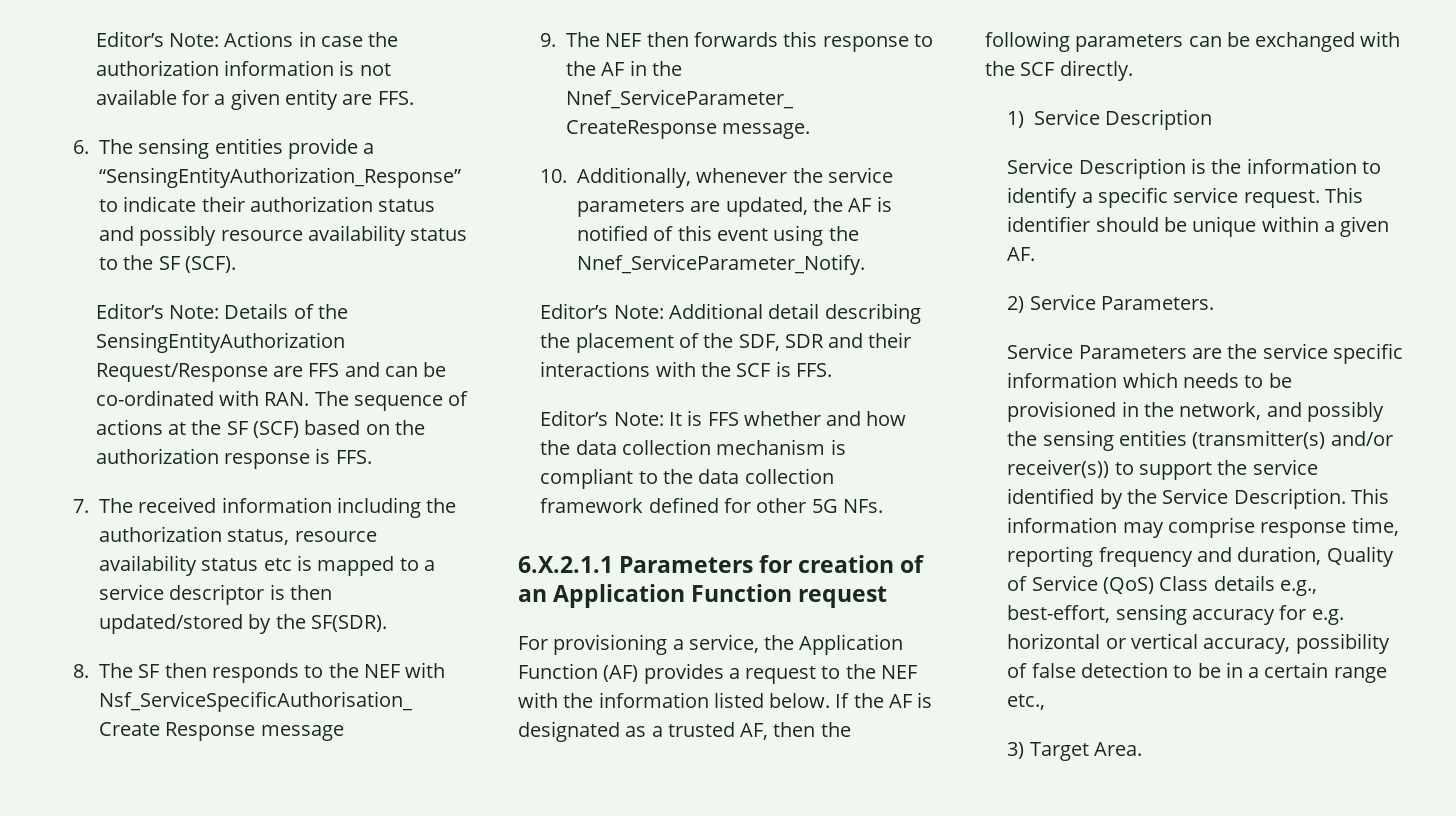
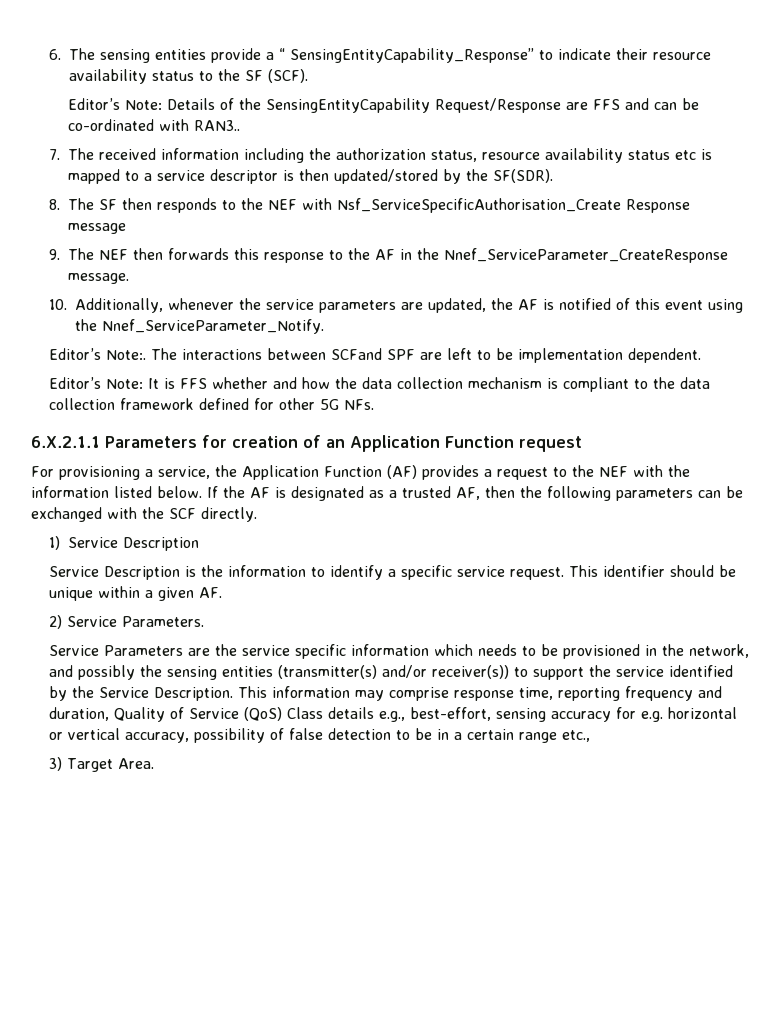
- Editor’s Note: Actions in case the authorization information is not available for a given entity are FFS.
- 6. The sensing entities provide a “SensingEntityAuthorization_Response” to indicate their authorization status and possibly resource availability status to the SF (SCF).
+ 6. The sensing entities provide a “ SensingEntityCapability_Response” to indicate their resource availability status to the SF (SCF).
- Editor’s Note: Details of the SensingEntityAuthorization Request/Response are FFS and can be co-ordinated with RAN. The sequence of actions at the SF (SCF) based on the authorization response is FFS.
+ Editor’s Note: Details of the SensingEntityCapability Request/Response are FFS and can be co-ordinated with RAN3..
- Editor’s Note: Additional detail describing the placement of the SDF, SDR and their interactions with the SCF is FFS.
+ Editor’s Note:. The interactions between SCFand SPF are left to be implementation dependent.

